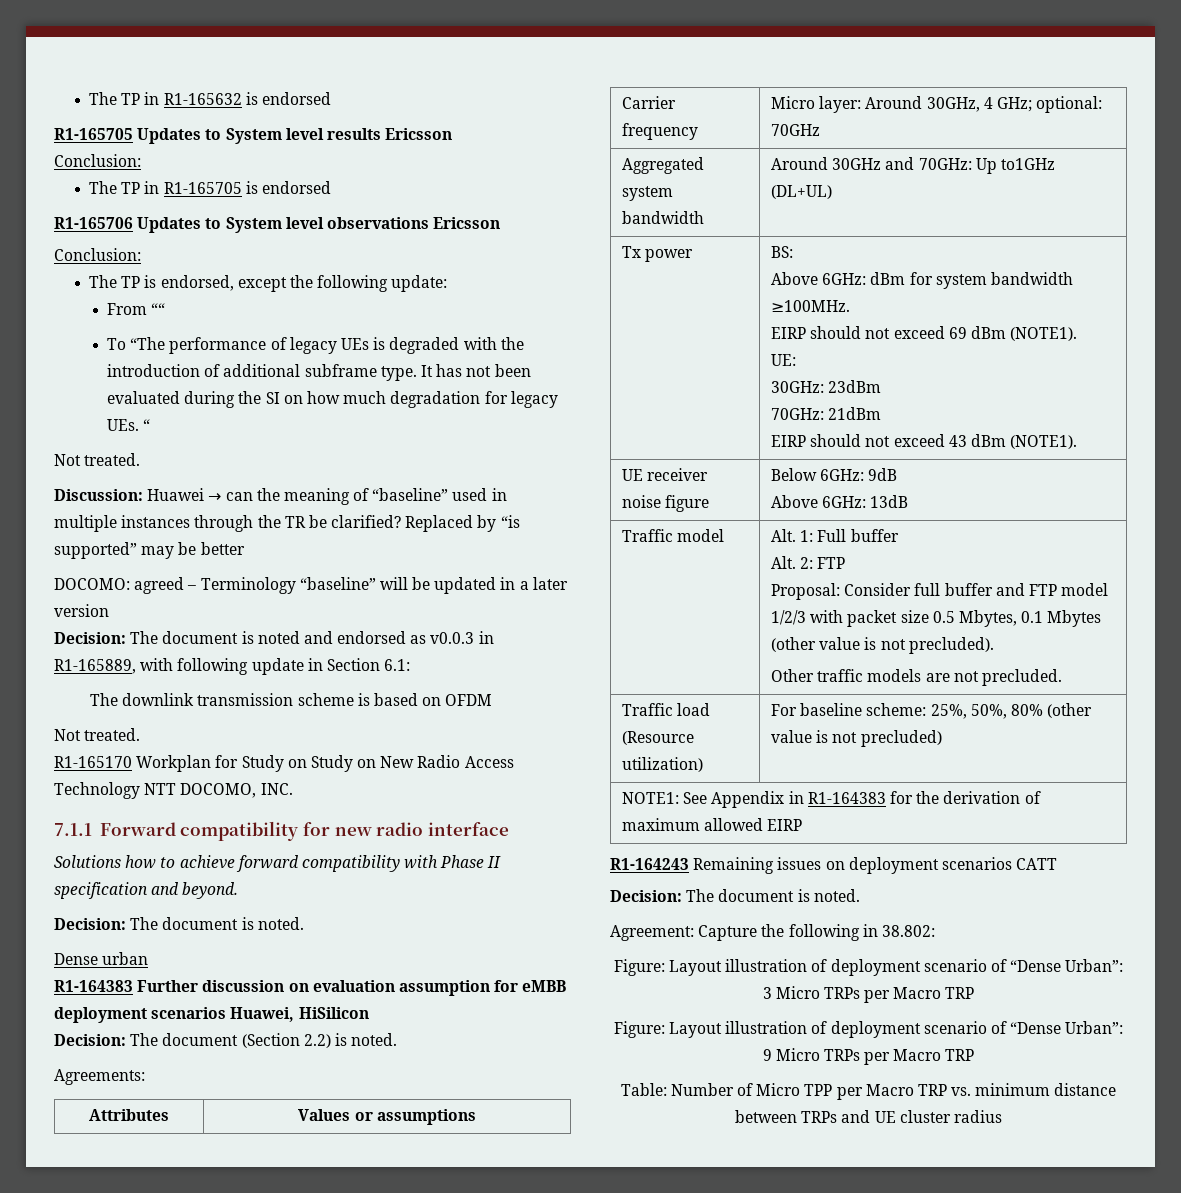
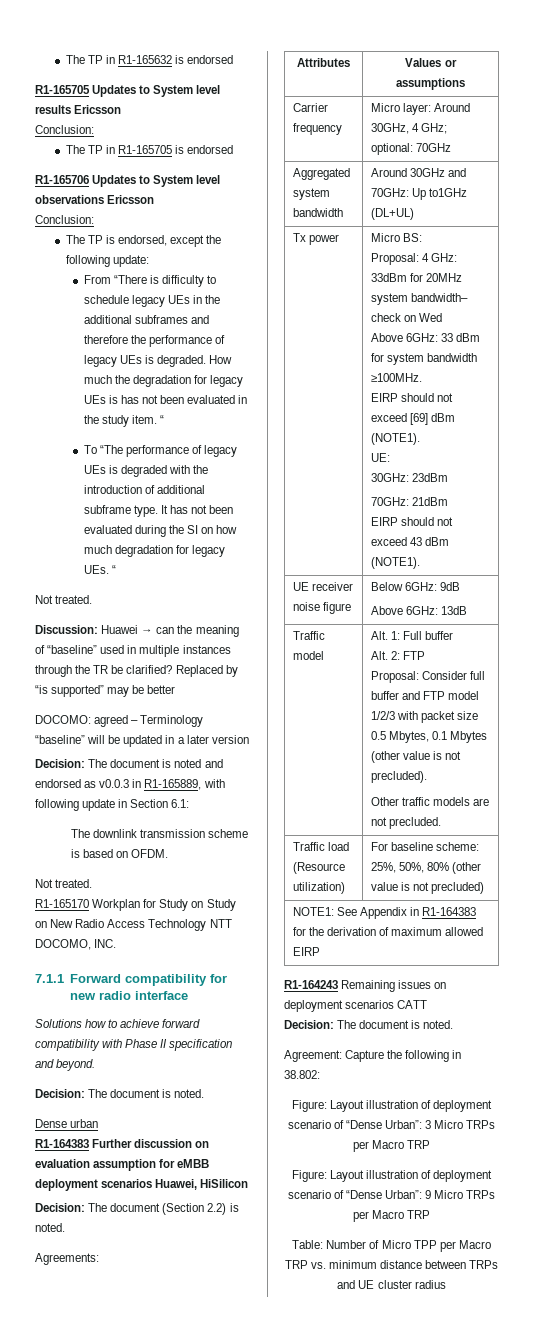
- From ““
+ From “There is difficulty to schedule legacy UEs in the additional subframes and therefore the performance of legacy UEs is degraded. How much the degradation for legacy UEs is has not been evaluated in the study item. “
- The downlink transmission scheme is based on OFDM
+ The downlink transmission scheme is based on OFDM.
- BS:
+ Micro BS:
- Above 6GHz: dBm for system bandwidth ≥100MHz.
+ Proposal: 4 GHz: 33dBm for 20MHz system bandwidth– check on Wed
+ Above 6GHz: 33 dBm for system bandwidth ≥100MHz.
- EIRP should not exceed 69 dBm (NOTE1).
+ EIRP should not exceed [69] dBm (NOTE1).

